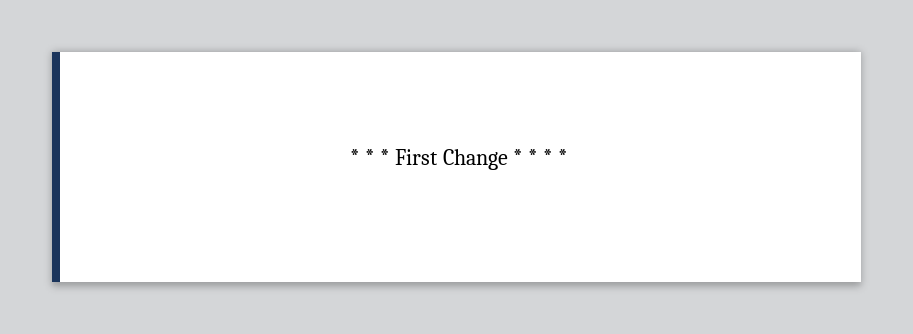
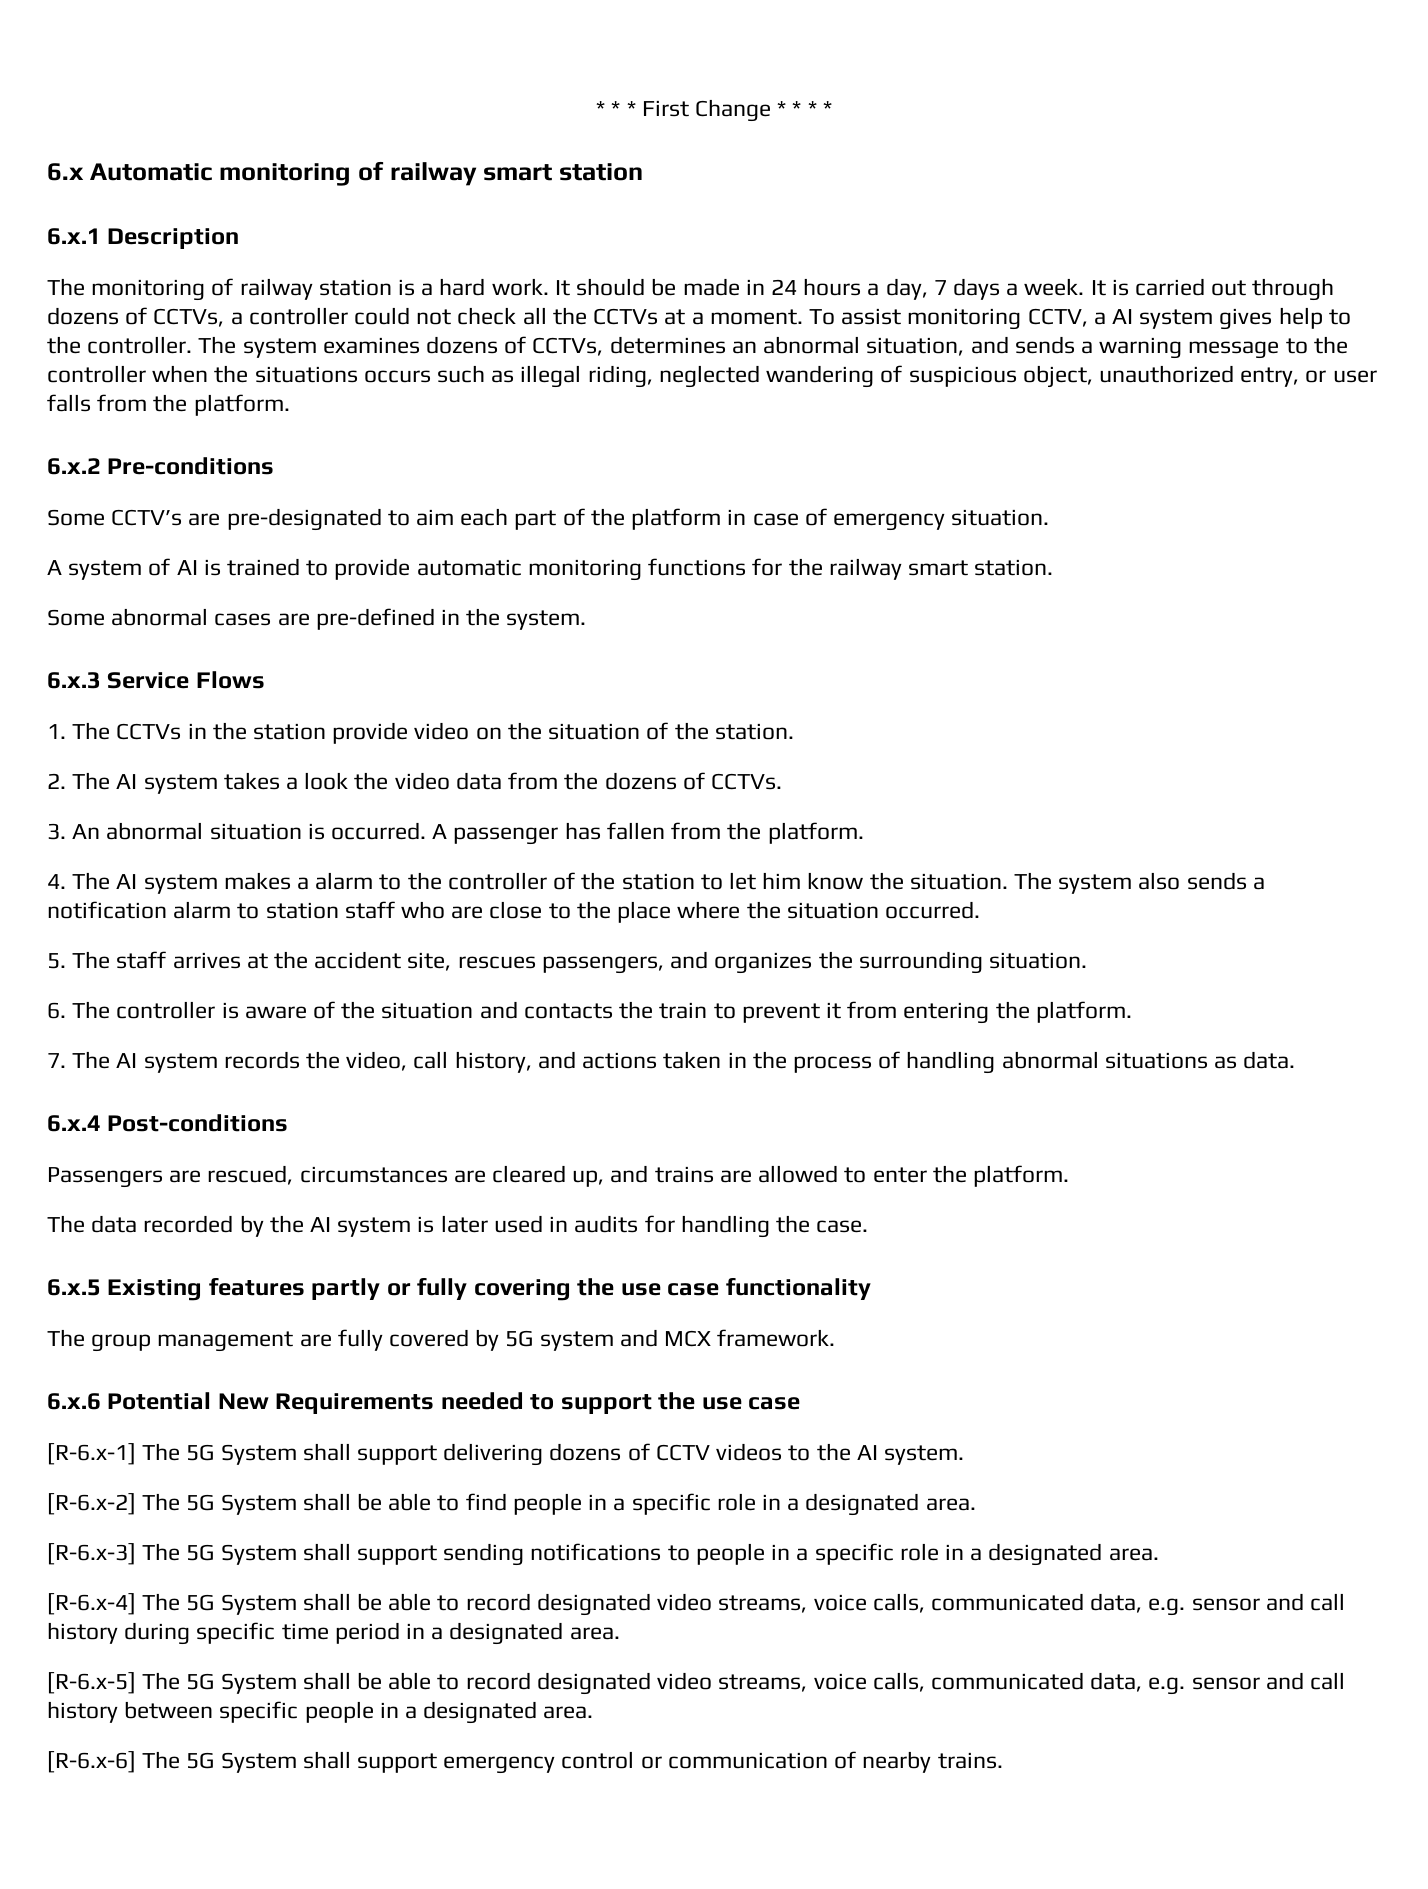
+ 6.x Automatic monitoring of railway smart station
+ 6.x.1 Description
+ The monitoring of railway station is a hard work. It should be made in 24 hours a day, 7 days a week. It is carried out through dozens of CCTVs, a controller could not check all the CCTVs at a moment. To assist monitoring CCTV, a AI system gives help to the controller. The system examines dozens of CCTVs, determines an abnormal situation, and sends a warning message to the controller when the situations occurs such as illegal riding, neglected wandering of suspicious object, unauthorized entry, or user falls from the platform.
+ 6.x.2 Pre-conditions
+ Some CCTV’s are pre-designated to aim each part of the platform in case of emergency situation.
+ A system of AI is trained to provide automatic monitoring functions for the railway smart station.
+ Some abnormal cases are pre-defined in the system.
+ 6.x.3 Service Flows
+ 1. The CCTVs in the station provide video on the situation of the station.
+ 2. The AI system takes a look the video data from the dozens of CCTVs.
+ 3. An abnormal situation is occurred. A passenger has fallen from the platform.
+ 4. The AI system makes a alarm to the controller of the station to let him know the situation. The system also sends a notification alarm to station staff who are close to the place where the situation occurred.
+ 5. The staff arrives at the accident site, rescues passengers, and organizes the surrounding situation.
+ 6. The controller is aware of the situation and contacts the train to prevent it from entering the platform.
+ 7. The AI system records the video, call history, and actions taken in the process of handling abnormal situations as data.
+ 6.x.4 Post-conditions
+ Passengers are rescued, circumstances are cleared up, and trains are allowed to enter the platform.
+ The data recorded by the AI system is later used in audits for handling the case.
+ 6.x.5 Existing features partly or fully covering the use case functionality
+ The group management are fully covered by 5G system and MCX framework.
+ 6.x.6 Potential New Requirements needed to support the use case
+ [R-6.x-1] The 5G System shall support delivering dozens of CCTV videos to the AI system.
+ [R-6.x-2] The 5G System shall be able to find people in a specific role in a designated area.
+ [R-6.x-3] The 5G System shall support sending notifications to people in a specific role in a designated area.
+ [R-6.x-4] The 5G System shall be able to record designated video streams, voice calls, communicated data, e.g. sensor and call history during specific time period in a designated area.
+ [R-6.x-5] The 5G System shall be able to record designated video streams, voice calls, communicated data, e.g. sensor and call history between specific people in a designated area.
+ [R-6.x-6] The 5G System shall support emergency control or communication of nearby trains.

